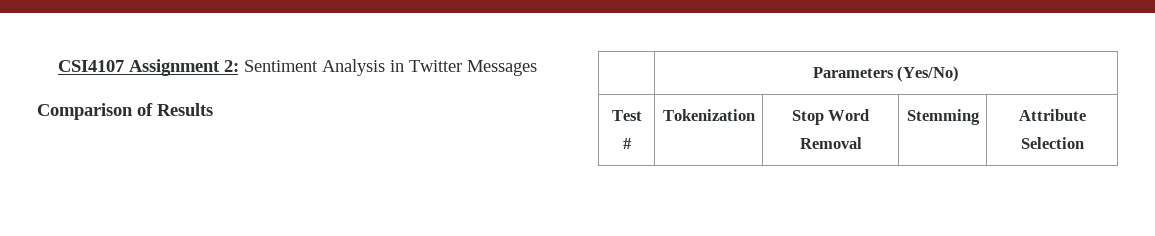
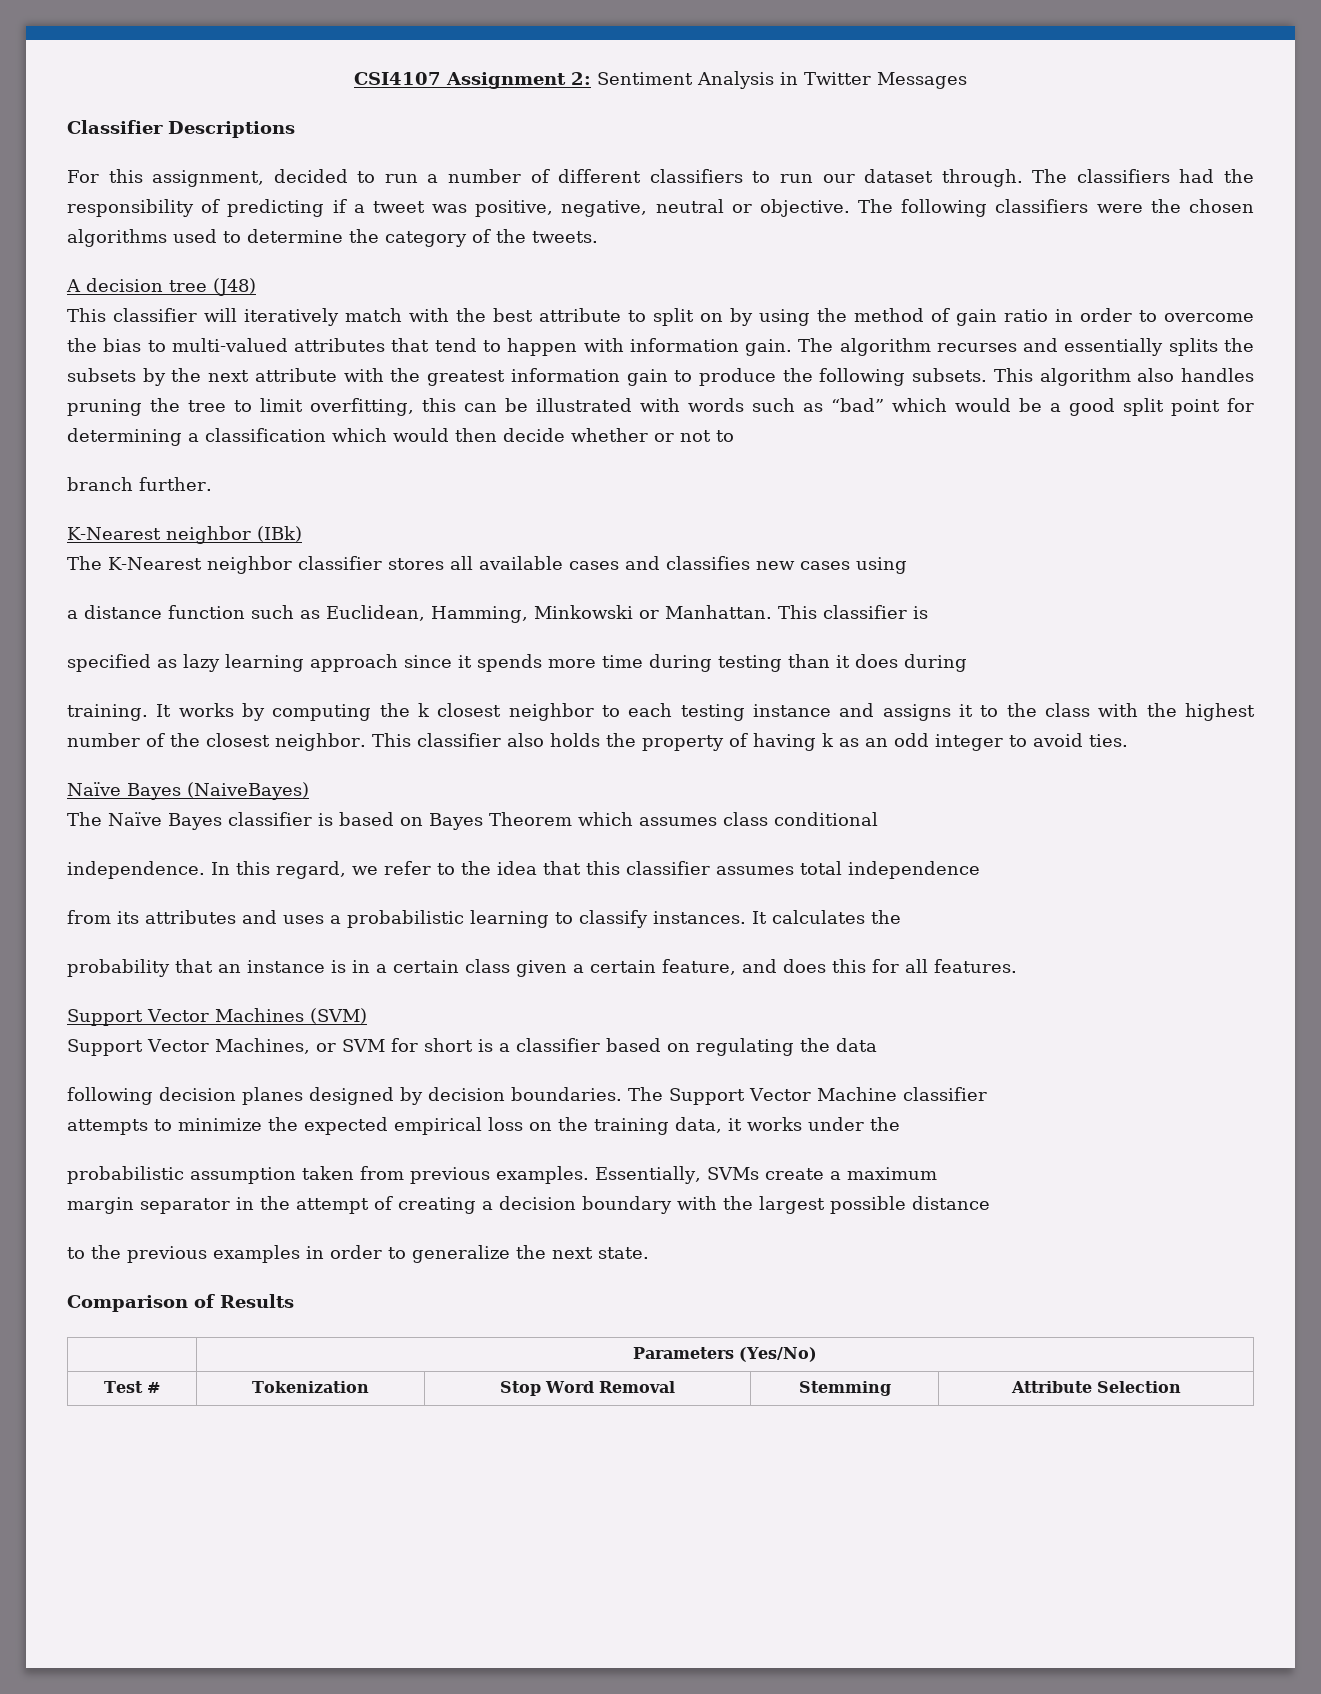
+ Classifier Descriptions
+ For this assignment, decided to run a number of different classifiers to run our dataset through. The classifiers had the responsibility of predicting if a tweet was positive, negative, neutral or objective. The following classifiers were the chosen algorithms used to determine the category of the tweets.
+ A decision tree (J48)
+ This classifier will iteratively match with the best attribute to split on by using the method of gain ratio in order to overcome the bias to multi-valued attributes that tend to happen with information gain. The algorithm recurses and essentially splits the subsets by the next attribute with the greatest information gain to produce the following subsets. This algorithm also handles pruning the tree to limit overfitting, this can be illustrated with words such as “bad” which would be a good split point for determining a classification which would then decide whether or not to
+ branch further.
+ K-Nearest neighbor (IBk)
+ The K-Nearest neighbor classifier stores all available cases and classifies new cases using
+ a distance function such as Euclidean, Hamming, Minkowski or Manhattan. This classifier is
+ specified as lazy learning approach since it spends more time during testing than it does during
+ training. It works by computing the k closest neighbor to each testing instance and assigns it to the class with the highest number of the closest neighbor. This classifier also holds the property of having k as an odd integer to avoid ties.
+ Naïve Bayes (NaiveBayes)
+ The Naïve Bayes classifier is based on Bayes Theorem which assumes class conditional
+ independence. In this regard, we refer to the idea that this classifier assumes total independence
+ from its attributes and uses a probabilistic learning to classify instances. It calculates the
+ probability that an instance is in a certain class given a certain feature, and does this for all features.
+ Support Vector Machines (SVM)
+ Support Vector Machines, or SVM for short is a classifier based on regulating the data
+ following decision planes designed by decision boundaries. The Support Vector Machine classifier
+ attempts to minimize the expected empirical loss on the training data, it works under the
+ probabilistic assumption taken from previous examples. Essentially, SVMs create a maximum
+ margin separator in the attempt of creating a decision boundary with the largest possible distance
+ to the previous examples in order to generalize the next state.

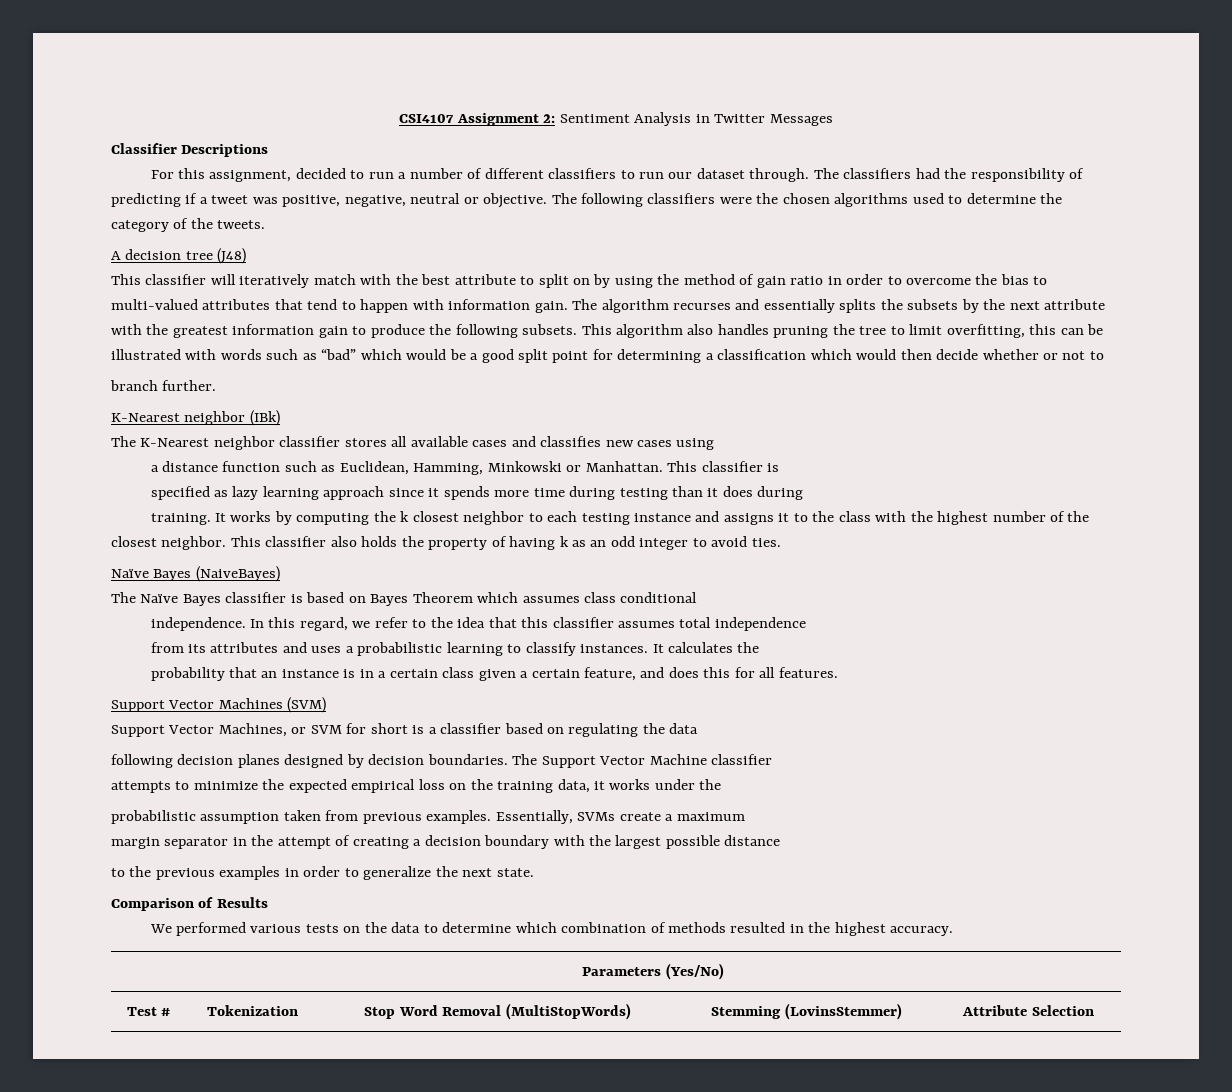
+ We performed various tests on the data to determine which combination of methods resulted in the highest accuracy.
- Test # | Tokenization | Stop Word Removal | Stemming | Attribute Selection
+ Test # | Tokenization | Stop Word Removal (MultiStopWords) | Stemming (LovinsStemmer) | Attribute Selection

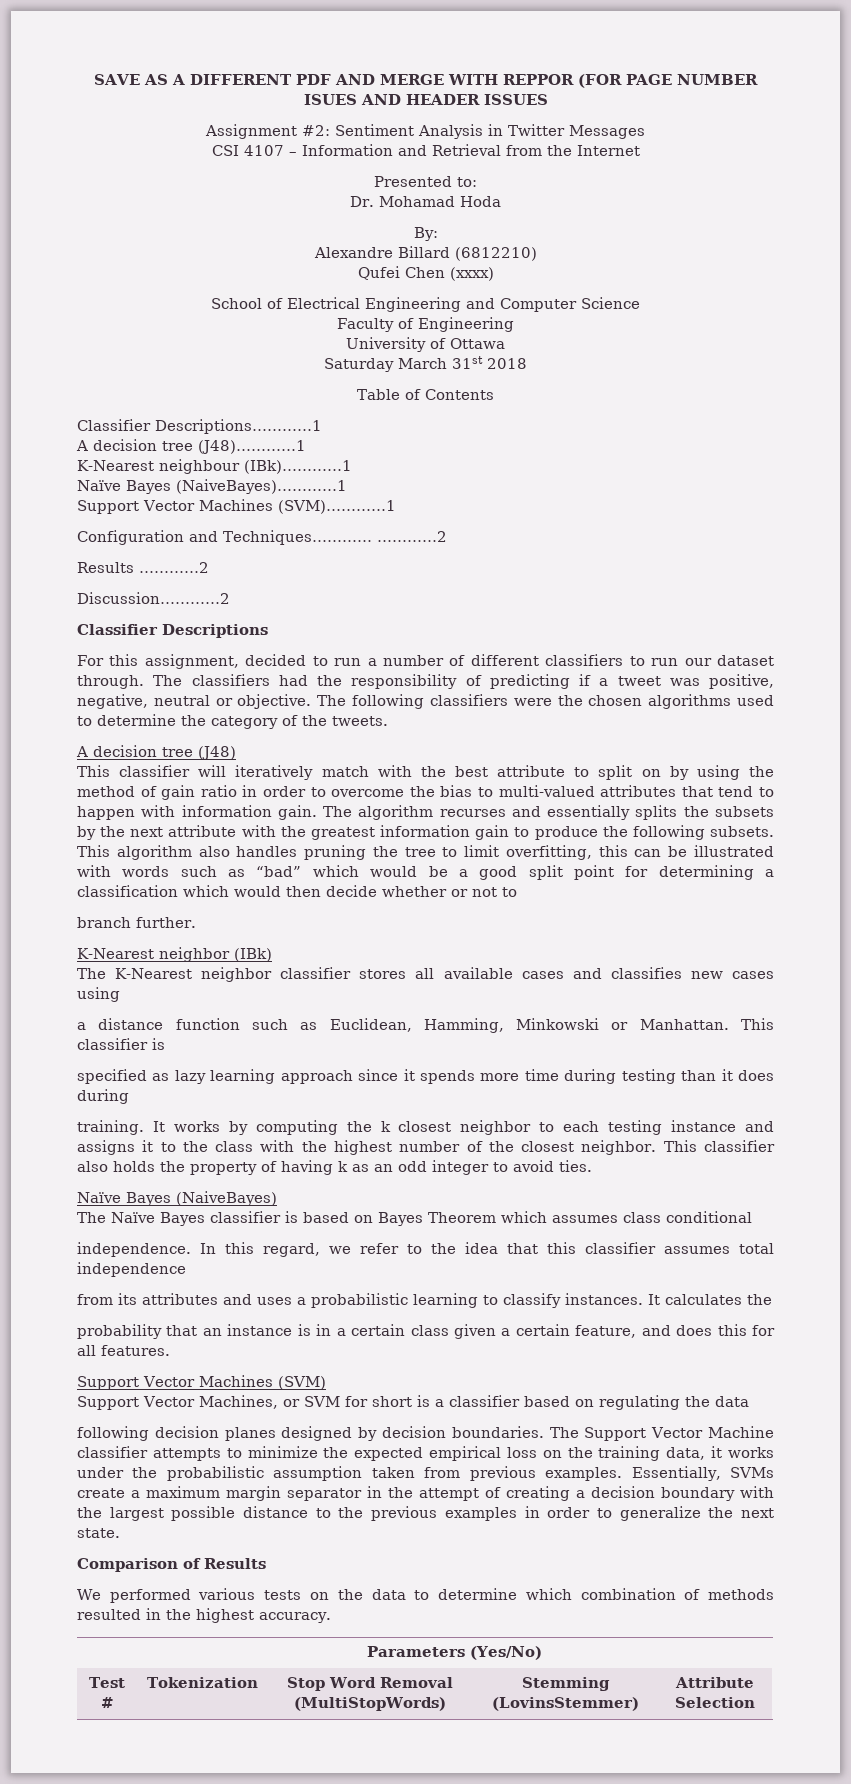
- CSI4107 Assignment 2: Sentiment Analysis in Twitter Messages
+ SAVE AS A DIFFERENT PDF AND MERGE WITH REPPOR (FOR PAGE NUMBER ISUES AND HEADER ISSUES
+ Assignment #2: Sentiment Analysis in Twitter Messages
+ CSI 4107 – Information and Retrieval from the Internet
+ Presented to:
+ Dr. Mohamad Hoda
+ By:
+ Alexandre Billard (6812210)
+ Qufei Chen (xxxx)
+ School of Electrical Engineering and Computer Science
+ Faculty of Engineering
+ University of Ottawa
+ Saturday March 31st 2018
+ Table of Contents
+ Classifier Descriptions…………1
+ A decision tree (J48)…………1
+ K-Nearest neighbour (IBk)…………1
+ Naïve Bayes (NaiveBayes)…………1
+ Support Vector Machines (SVM)…………1
+ Configuration and Techniques………… …………2
+ Results …………2
+ Discussion…………2
- The Support Vector Machine classifier
- attempts to minimize the expected empirical loss on the training data, it works under the
- probabilistic assumption taken from previous examples.
+ The Support Vector Machine classifier attempts to minimize the expected empirical loss on the training data, it works under the probabilistic assumption taken from previous examples.
- Essentially, SVMs create a maximum
- margin separator in the attempt of creating a decision boundary with the largest possible distance
- to the previous examples in order to generalize the next state.
+ Essentially, SVMs create a maximum margin separator in the attempt of creating a decision boundary with the largest possible distance to the previous examples in order to generalize the next state.

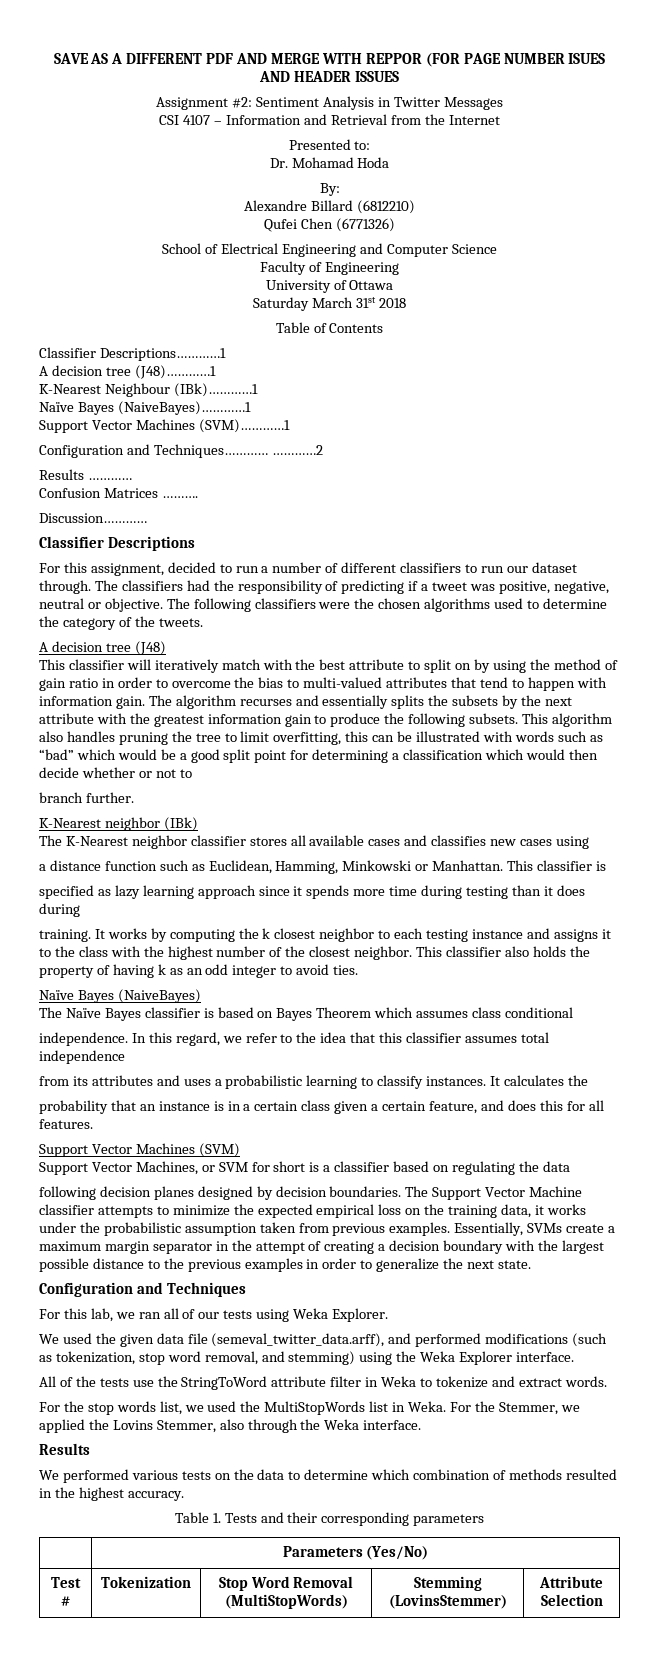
- Qufei Chen (xxxx)
+ Qufei Chen (6771326)
- K-Nearest neighbour (IBk)…………1
+ K-Nearest Neighbour (IBk)…………1
- Results …………2
- Discussion…………2
+ Results …………
+ Confusion Matrices ……….
+ Discussion…………
- Comparison of Results
+ Configuration and Techniques
+ For this lab, we ran all of our tests using Weka Explorer.
+ We used the given data file (semeval_twitter_data.arff), and performed modifications (such as tokenization, stop word removal, and stemming) using the Weka Explorer interface.
+ All of the tests use the StringToWord attribute filter in Weka to tokenize and extract words.
+ For the stop words list, we used the MultiStopWords list in Weka. For the Stemmer, we applied the Lovins Stemmer, also through the Weka interface.
+ Results
+ Table 1. Tests and their corresponding parameters

